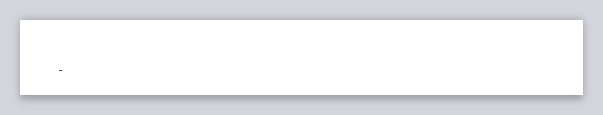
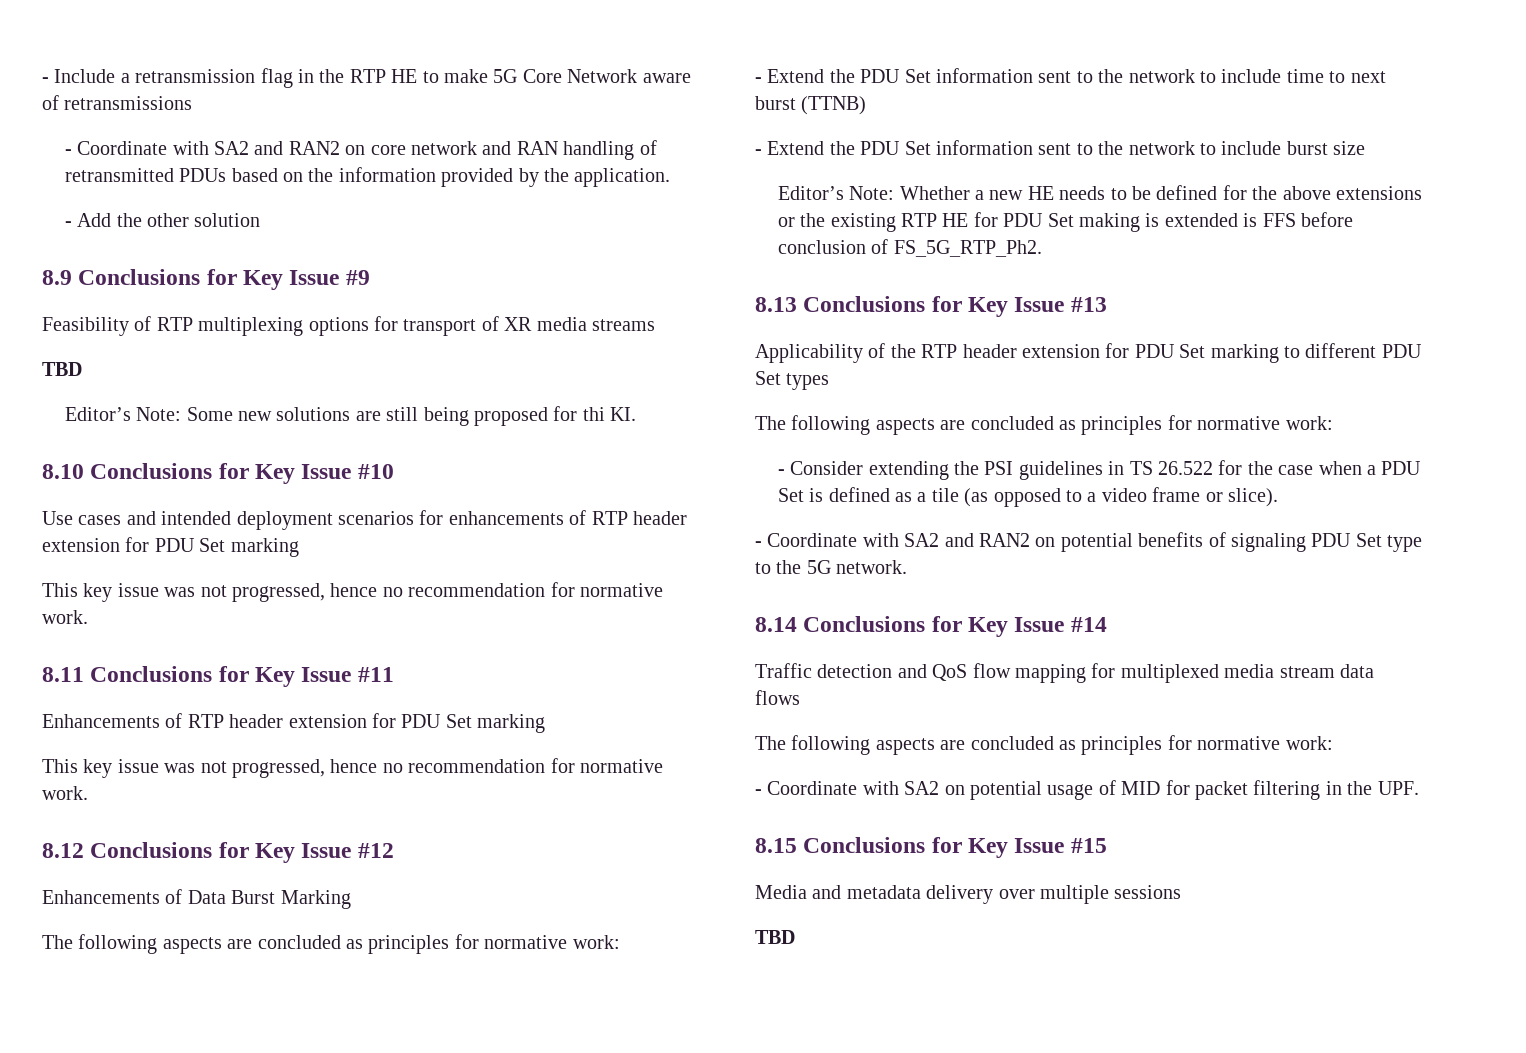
- -
+ - Include a retransmission flag in the RTP HE to make 5G Core Network aware of retransmissions
+ - Coordinate with SA2 and RAN2 on core network and RAN handling of retransmitted PDUs based on the information provided by the application.
+ - Add the other solution
+ 8.9 Conclusions for Key Issue #9
+ Feasibility of RTP multiplexing options for transport of XR media streams
+ TBD
+ Editor’s Note: Some new solutions are still being proposed for thi KI.
+ 8.10 Conclusions for Key Issue #10
+ Use cases and intended deployment scenarios for enhancements of RTP header extension for PDU Set marking
+ This key issue was not progressed, hence no recommendation for normative work.
+ 8.11 Conclusions for Key Issue #11
+ Enhancements of RTP header extension for PDU Set marking
+ This key issue was not progressed, hence no recommendation for normative work.
+ 8.12 Conclusions for Key Issue #12
+ Enhancements of Data Burst Marking
+ The following aspects are concluded as principles for normative work:
+ - Extend the PDU Set information sent to the network to include time to next burst (TTNB)
+ - Extend the PDU Set information sent to the network to include burst size
+ Editor’s Note: Whether a new HE needs to be defined for the above extensions or the existing RTP HE for PDU Set making is extended is FFS before conclusion of FS_5G_RTP_Ph2.
+ 8.13 Conclusions for Key Issue #13
+ Applicability of the RTP header extension for PDU Set marking to different PDU Set types
+ The following aspects are concluded as principles for normative work:
+ - Consider extending the PSI guidelines in TS 26.522 for the case when a PDU Set is defined as a tile (as opposed to a video frame or slice).
+ - Coordinate with SA2 and RAN2 on potential benefits of signaling PDU Set type to the 5G network.
+ 8.14 Conclusions for Key Issue #14
+ Traffic detection and QoS flow mapping for multiplexed media stream data flows
+ The following aspects are concluded as principles for normative work:
+ - Coordinate with SA2 on potential usage of MID for packet filtering in the UPF.
+ 8.15 Conclusions for Key Issue #15
+ Media and metadata delivery over multiple sessions
+ TBD

